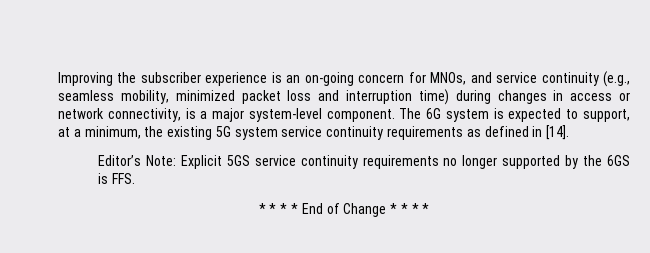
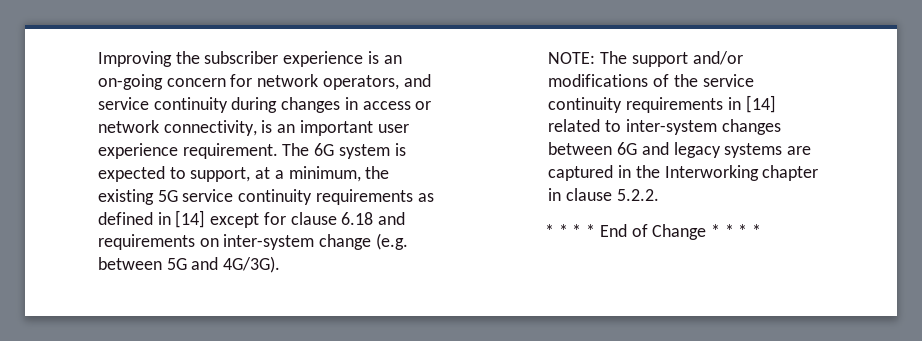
- Improving the subscriber experience is an on-going concern for MNOs, and service continuity (e.g., seamless mobility, minimized packet loss and interruption time) during changes in access or network connectivity, is a major system-level component.
+ Improving the subscriber experience is an on-going concern for network operators, and service continuity during changes in access or network connectivity, is an important user experience requirement.
- The 6G system is expected to support, at a minimum, the existing 5G system service continuity requirements as defined in [14].
- Editor’s Note: Explicit 5GS service continuity requirements no longer supported by the 6GS is FFS.
+ The 6G system is expected to support, at a minimum, the existing 5G service continuity requirements as defined in [14] except for clause 6.18 and requirements on inter-system change (e.g. between 5G and 4G/3G).
+ NOTE: The support and/or modifications of the service continuity requirements in [14] related to inter-system changes between 6G and legacy systems are captured in the Interworking chapter in clause 5.2.2.

